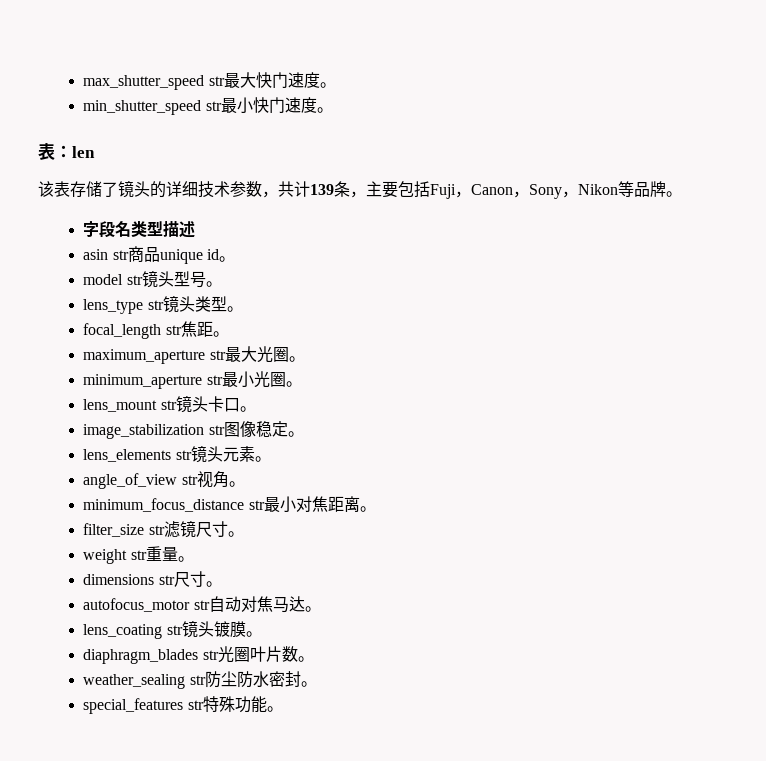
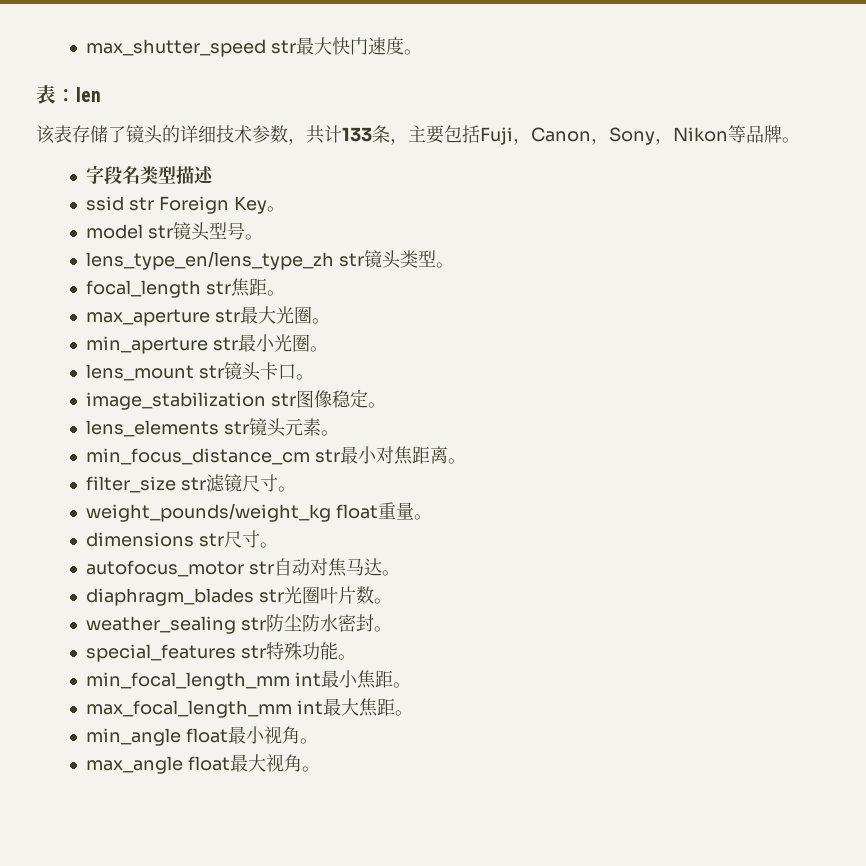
- min_shutter_speed str最小快门速度。
- 该表存储了镜头的详细技术参数，共计139条，主要包括Fuji，Canon，Sony，Nikon等品牌。
+ 该表存储了镜头的详细技术参数，共计133条，主要包括Fuji，Canon，Sony，Nikon等品牌。
- asin str商品unique id。
+ ssid str Foreign Key。
- lens_type str镜头类型。
+ lens_type_en/lens_type_zh str镜头类型。
- maximum_aperture str最大光圈。
+ max_aperture str最大光圈。
- minimum_aperture str最小光圈。
+ min_aperture str最小光圈。
- angle_of_view str视角。
- minimum_focus_distance str最小对焦距离。
+ min_focus_distance_cm str最小对焦距离。
- weight str重量。
+ weight_pounds/weight_kg float重量。
- lens_coating str镜头镀膜。
+ min_focal_length_mm int最小焦距。
+ max_focal_length_mm int最大焦距。
+ min_angle float最小视角。
+ max_angle float最大视角。

